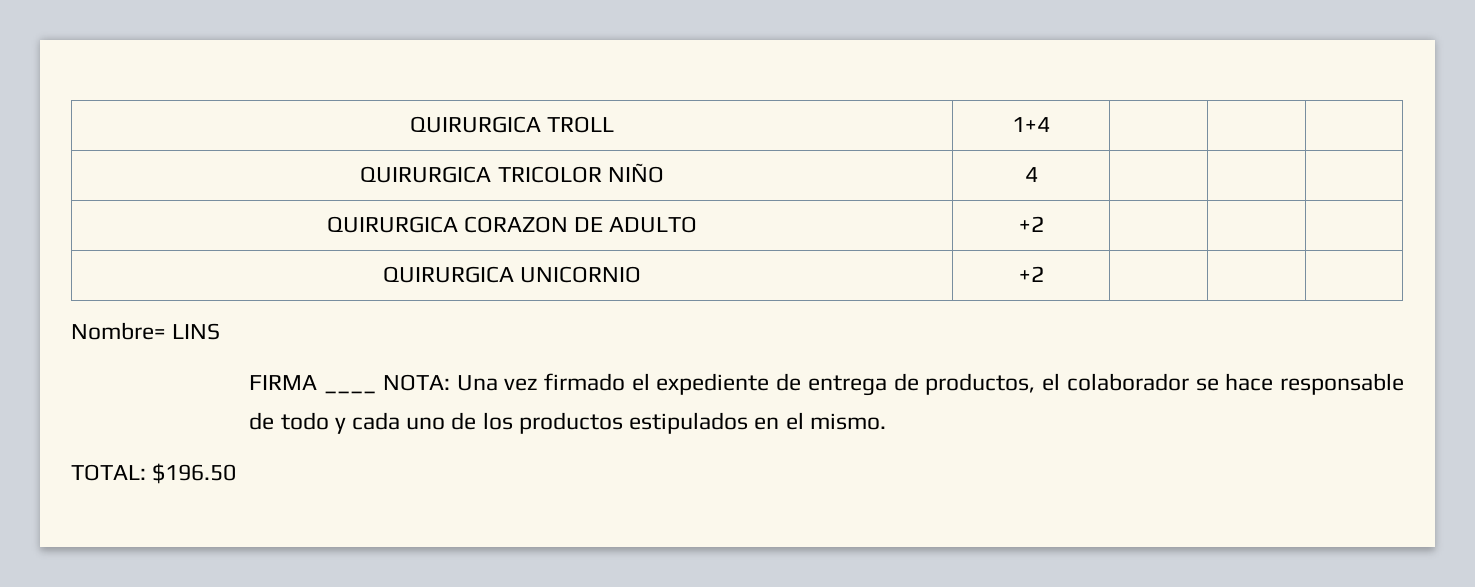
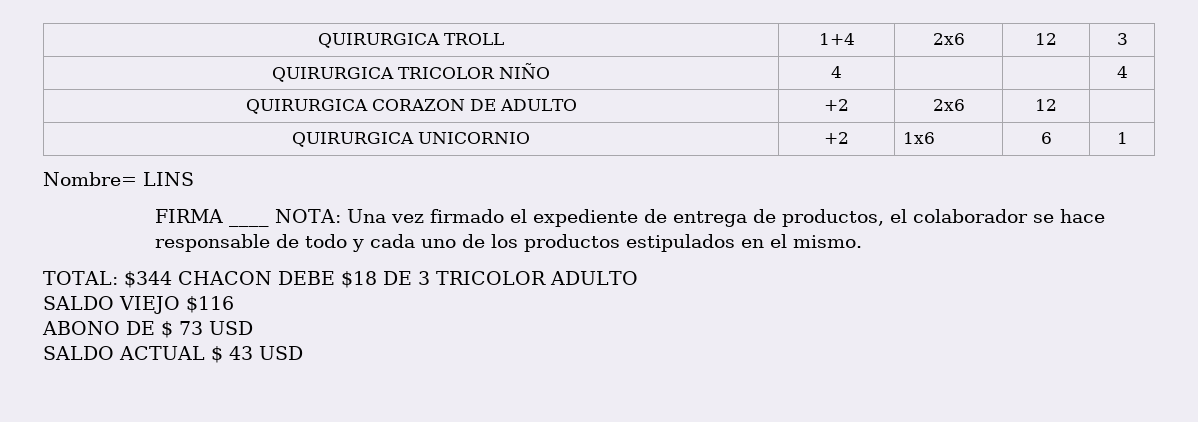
- QUIRURGICA TROLL | 1+4 | | |
+ QUIRURGICA TROLL | 1+4 | 2x6 | 12 | 3
- QUIRURGICA TRICOLOR NIÑO | 4 | | |
+ QUIRURGICA TRICOLOR NIÑO | 4 | | | 4
- QUIRURGICA CORAZON DE ADULTO | +2 | | |
+ QUIRURGICA CORAZON DE ADULTO | +2 | 2x6 | 12 |
- QUIRURGICA UNICORNIO | +2 | | |
+ QUIRURGICA UNICORNIO | +2 | 1x6 | 6 | 1
- TOTAL: $196.50
+ TOTAL: $344 CHACON DEBE $18 DE 3 TRICOLOR ADULTO
+ SALDO VIEJO $116
+ ABONO DE $ 73 USD
+ SALDO ACTUAL $ 43 USD

